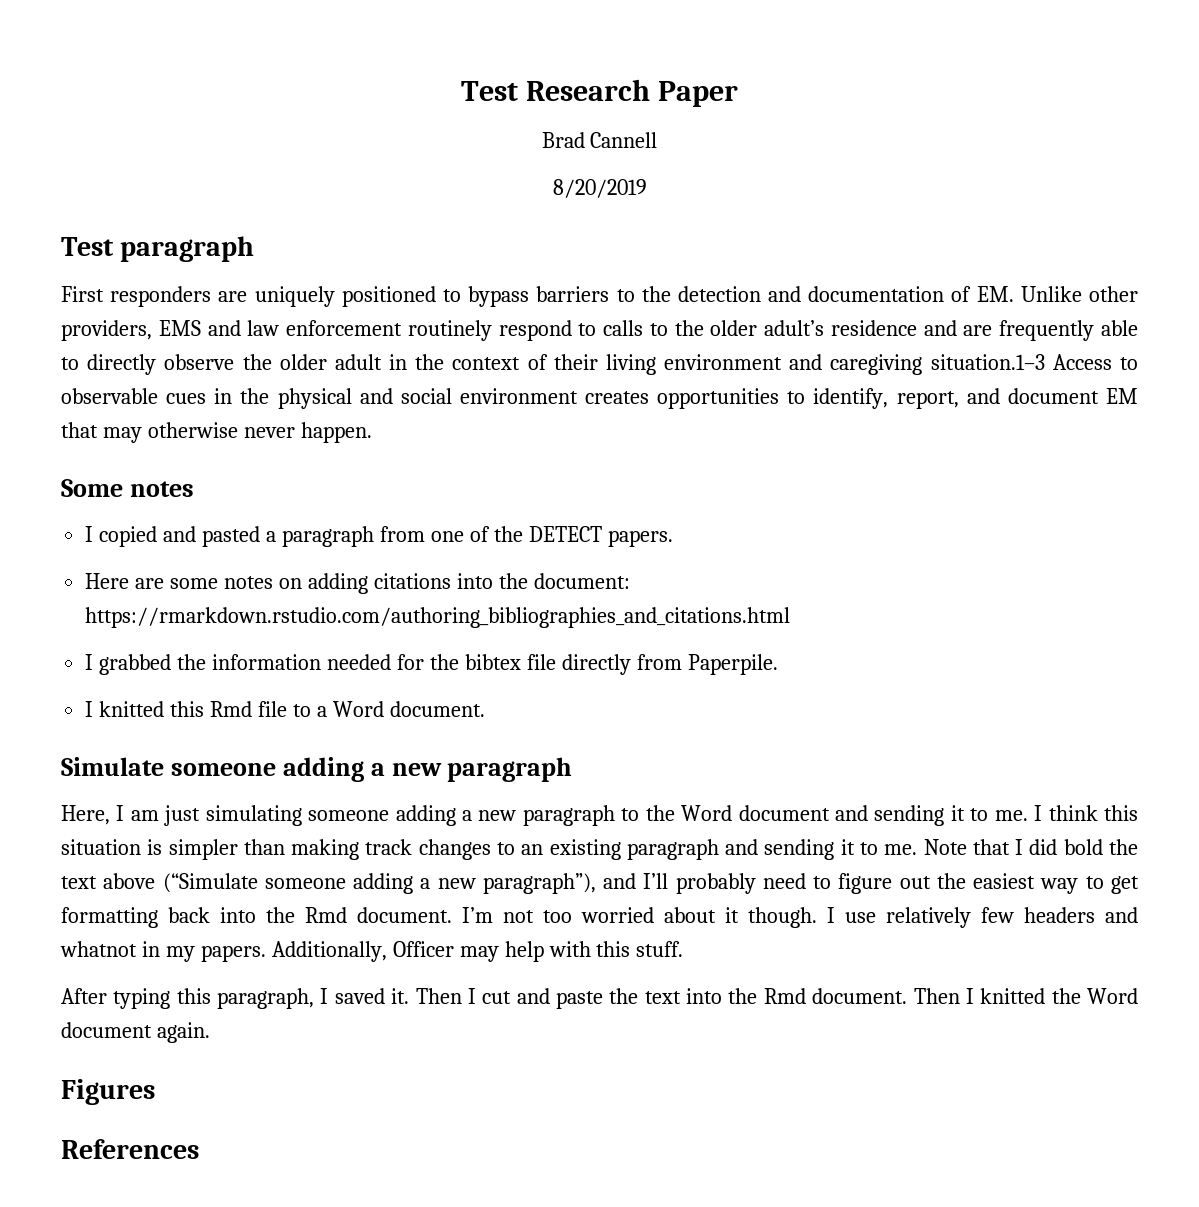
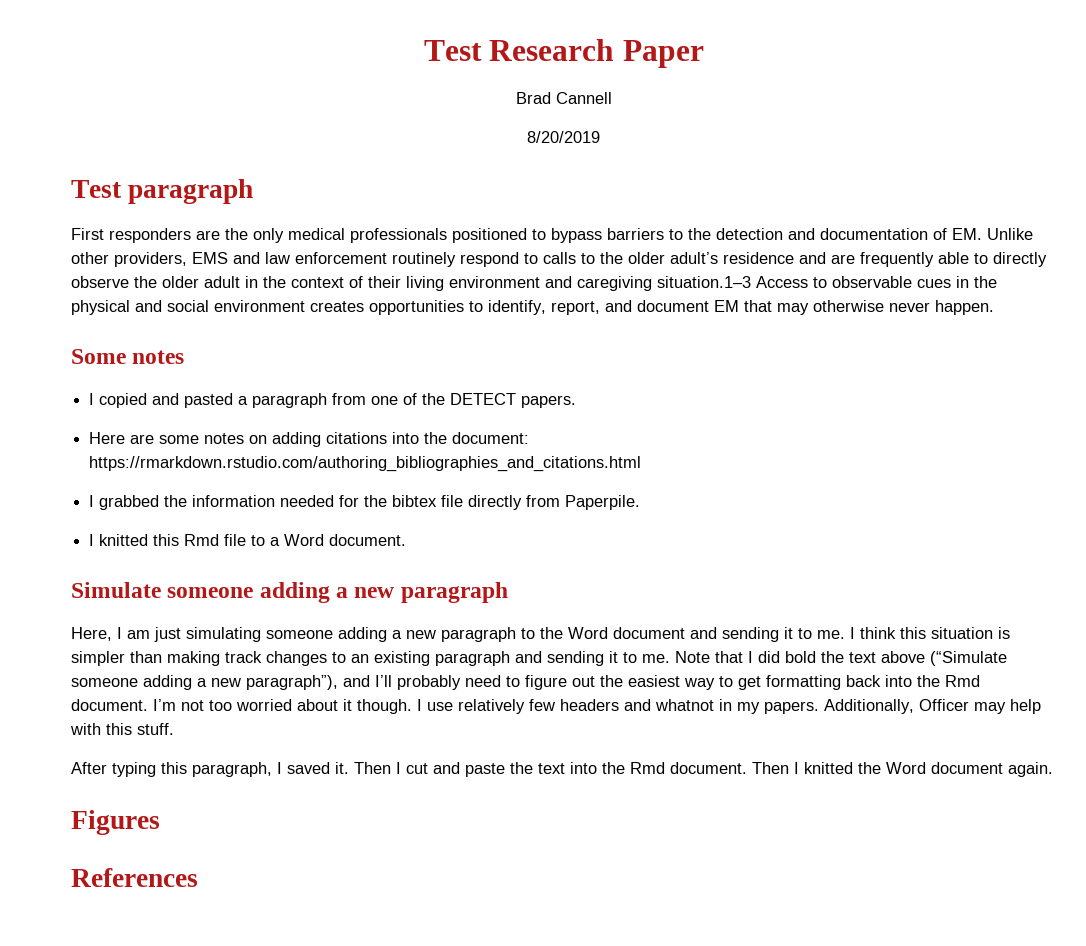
- First responders are uniquely positioned to bypass barriers to the detection and documentation of EM. Unlike other providers, EMS and law enforcement routinely respond to calls to the older adult’s residence and are frequently able to directly observe the older adult in the context of their living environment and caregiving situation.1–3 Access to observable cues in the physical and social environment creates opportunities to identify, report, and document EM that may otherwise never happen.
+ First responders are the only medical professionals positioned to bypass barriers to the detection and documentation of EM. Unlike other providers, EMS and law enforcement routinely respond to calls to the older adult’s residence and are frequently able to directly observe the older adult in the context of their living environment and caregiving situation.1–3 Access to observable cues in the physical and social environment creates opportunities to identify, report, and document EM that may otherwise never happen.

